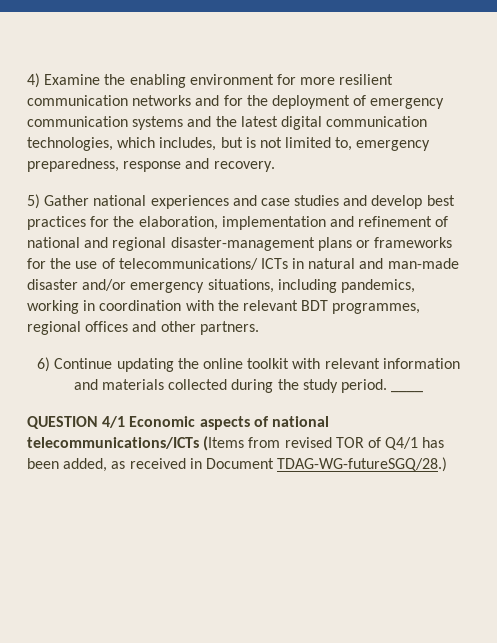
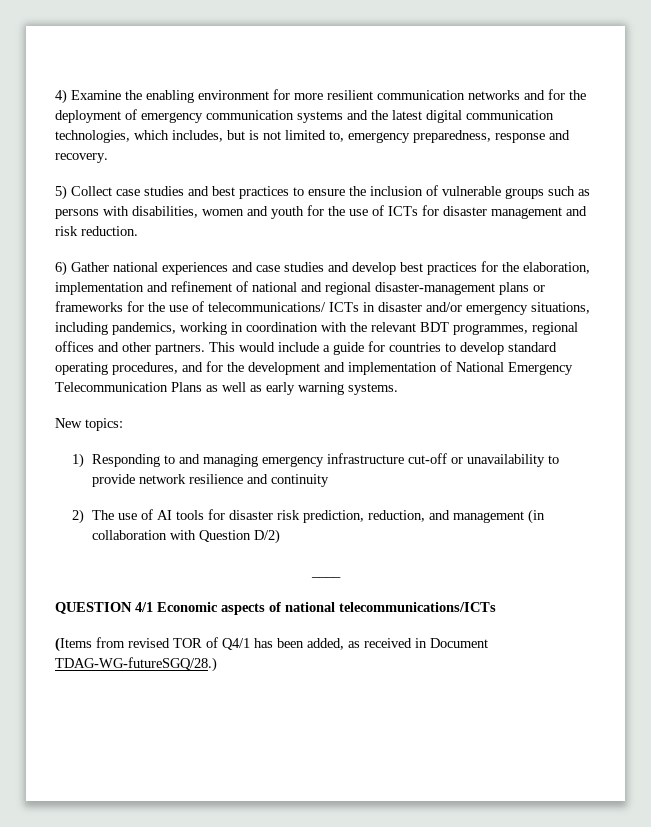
- 5) Gather national experiences and case studies and develop best practices for the elaboration, implementation and refinement of national and regional disaster-management plans or frameworks for the use of telecommunications/ ICTs in natural and man-made disaster and/or emergency situations, including pandemics, working in coordination with the relevant BDT programmes, regional offices and other partners.
- 6) Continue updating the online toolkit with relevant information and materials collected during the study period. ____
+ 5) Collect case studies and best practices to ensure the inclusion of vulnerable groups such as persons with disabilities, women and youth for the use of ICTs for disaster management and risk reduction.
+ 6) Gather national experiences and case studies and develop best practices for the elaboration, implementation and refinement of national and regional disaster-management plans or frameworks for the use of telecommunications/ ICTs in disaster and/or emergency situations, including pandemics, working in coordination with the relevant BDT programmes, regional offices and other partners. This would include a guide for countries to develop standard operating procedures, and for the development and implementation of National Emergency Telecommunication Plans as well as early warning systems.
+ New topics:
+ 1) Responding to and managing emergency infrastructure cut-off or unavailability to provide network resilience and continuity
+ 2) The use of AI tools for disaster risk prediction, reduction, and management (in collaboration with Question D/2)
+ ____
- QUESTION 4/1 Economic aspects of national telecommunications/ICTs (Items from revised TOR of Q4/1 has been added, as received in Document TDAG-WG-futureSGQ/28.)
+ QUESTION 4/1 Economic aspects of national telecommunications/ICTs
+ (Items from revised TOR of Q4/1 has been added, as received in Document TDAG-WG-futureSGQ/28.)

